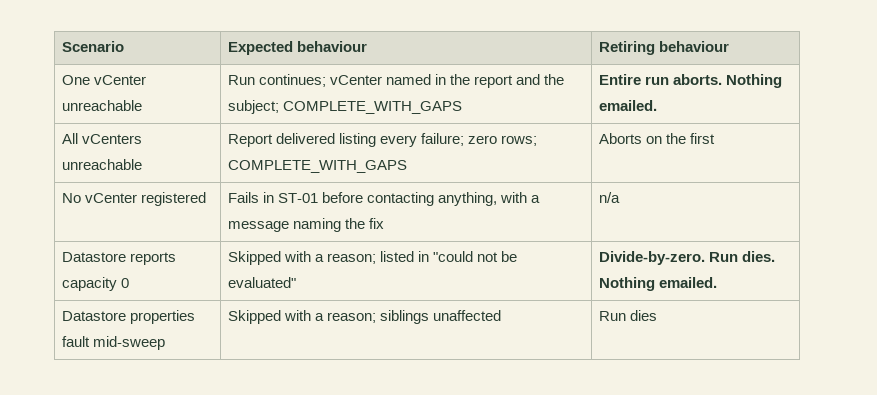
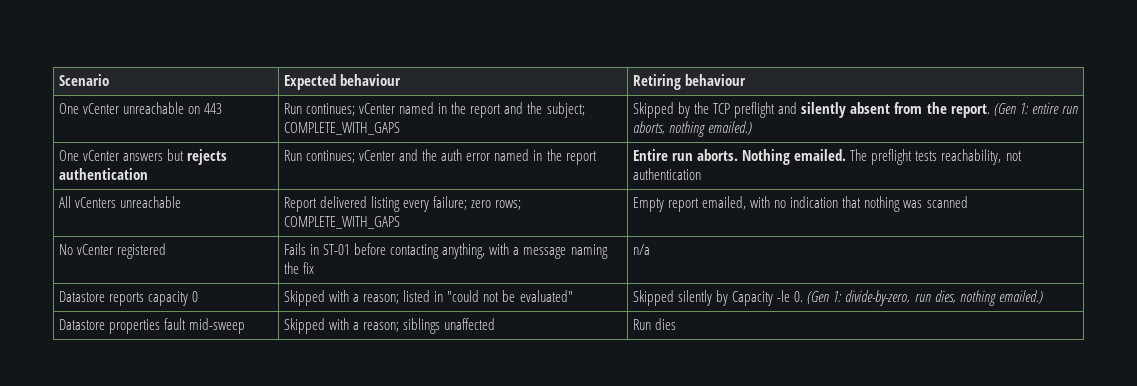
- One vCenter unreachable | Run continues; vCenter named in the report and the subject; COMPLETE_WITH_GAPS | Entire run aborts. Nothing emailed.
+ One vCenter unreachable on 443 | Run continues; vCenter named in the report and the subject; COMPLETE_WITH_GAPS | Skipped by the TCP preflight and silently absent from the report. (Gen 1: entire run aborts, nothing emailed.)
+ One vCenter answers but rejects authentication | Run continues; vCenter and the auth error named in the report | Entire run aborts. Nothing emailed. The preflight tests reachability, not authentication
- All vCenters unreachable | Report delivered listing every failure; zero rows; COMPLETE_WITH_GAPS | Aborts on the first
+ All vCenters unreachable | Report delivered listing every failure; zero rows; COMPLETE_WITH_GAPS | Empty report emailed, with no indication that nothing was scanned
- Datastore reports capacity 0 | Skipped with a reason; listed in "could not be evaluated" | Divide-by-zero. Run dies. Nothing emailed.
+ Datastore reports capacity 0 | Skipped with a reason; listed in "could not be evaluated" | Skipped silently by Capacity -le 0. (Gen 1: divide-by-zero, run dies, nothing emailed.)

